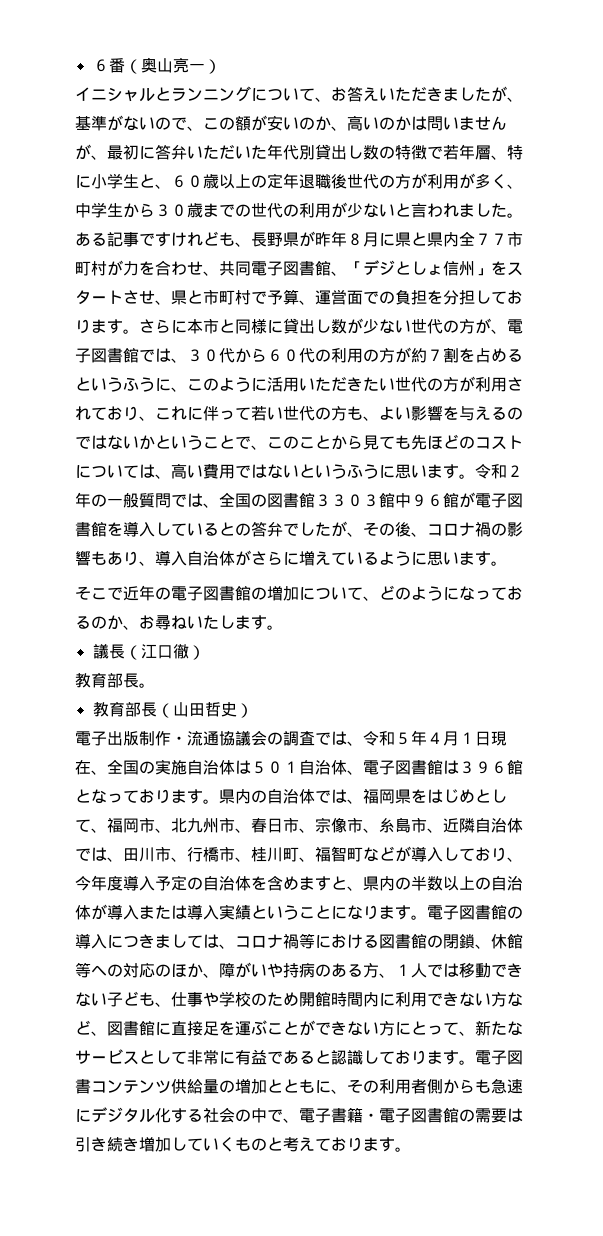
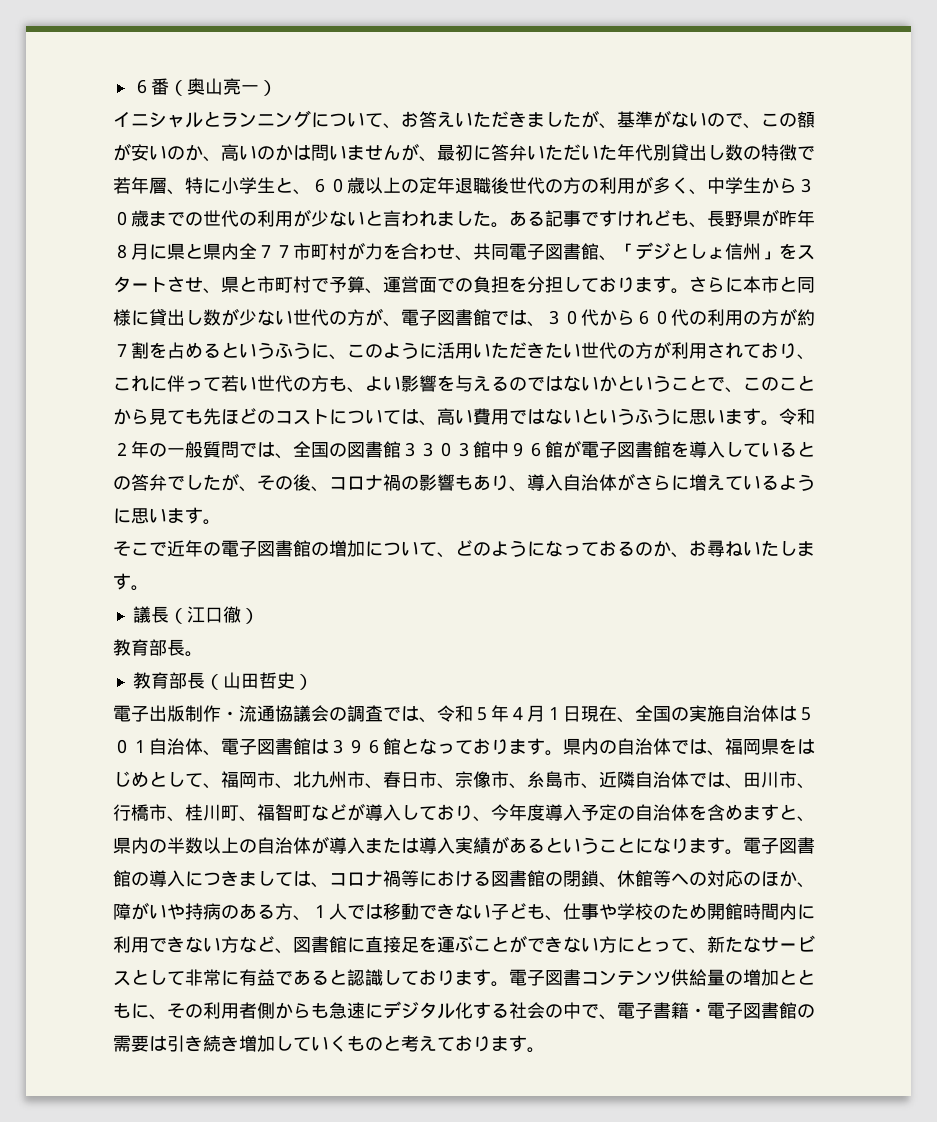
- イニシャルとランニングについて、お答えいただきましたが、基準がないので、この額が安いのか、高いのかは問いませんが、最初に答弁いただいた年代別貸出し数の特徴で若年層、特に小学生と、６０歳以上の定年退職後世代の方が利用が多く、中学生から３０歳までの世代の利用が少ないと言われました。
+ イニシャルとランニングについて、お答えいただきましたが、基準がないので、この額が安いのか、高いのかは問いませんが、最初に答弁いただいた年代別貸出し数の特徴で若年層、特に小学生と、６０歳以上の定年退職後世代の方の利用が多く、中学生から３０歳までの世代の利用が少ないと言われました。
- 県内の自治体では、福岡県をはじめとして、福岡市、北九州市、春日市、宗像市、糸島市、近隣自治体では、田川市、行橋市、桂川町、福智町などが導入しており、今年度導入予定の自治体を含めますと、県内の半数以上の自治体が導入または導入実績ということになります。
+ 県内の自治体では、福岡県をはじめとして、福岡市、北九州市、春日市、宗像市、糸島市、近隣自治体では、田川市、行橋市、桂川町、福智町などが導入しており、今年度導入予定の自治体を含めますと、県内の半数以上の自治体が導入または導入実績があるということになります。

